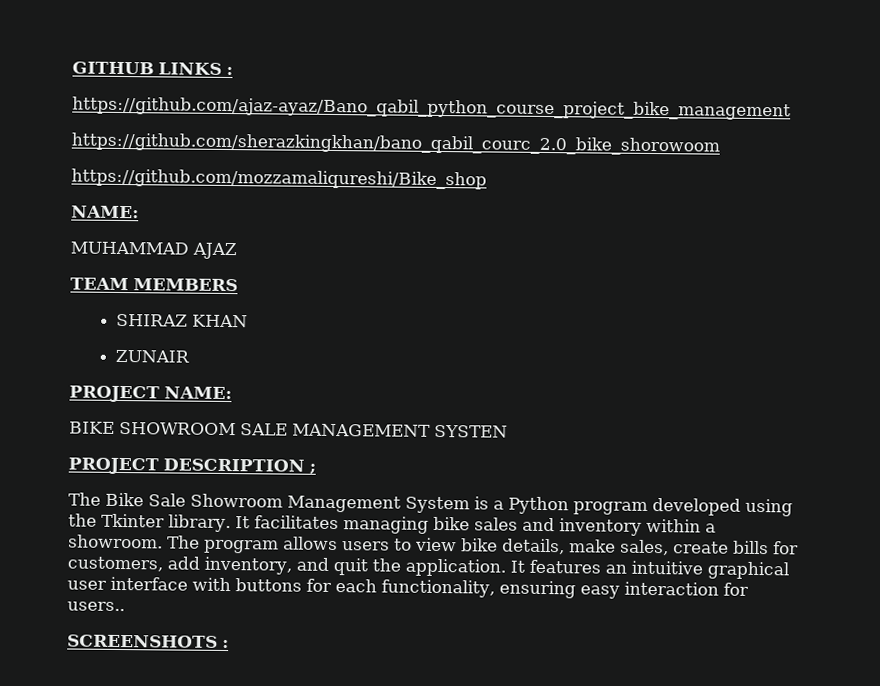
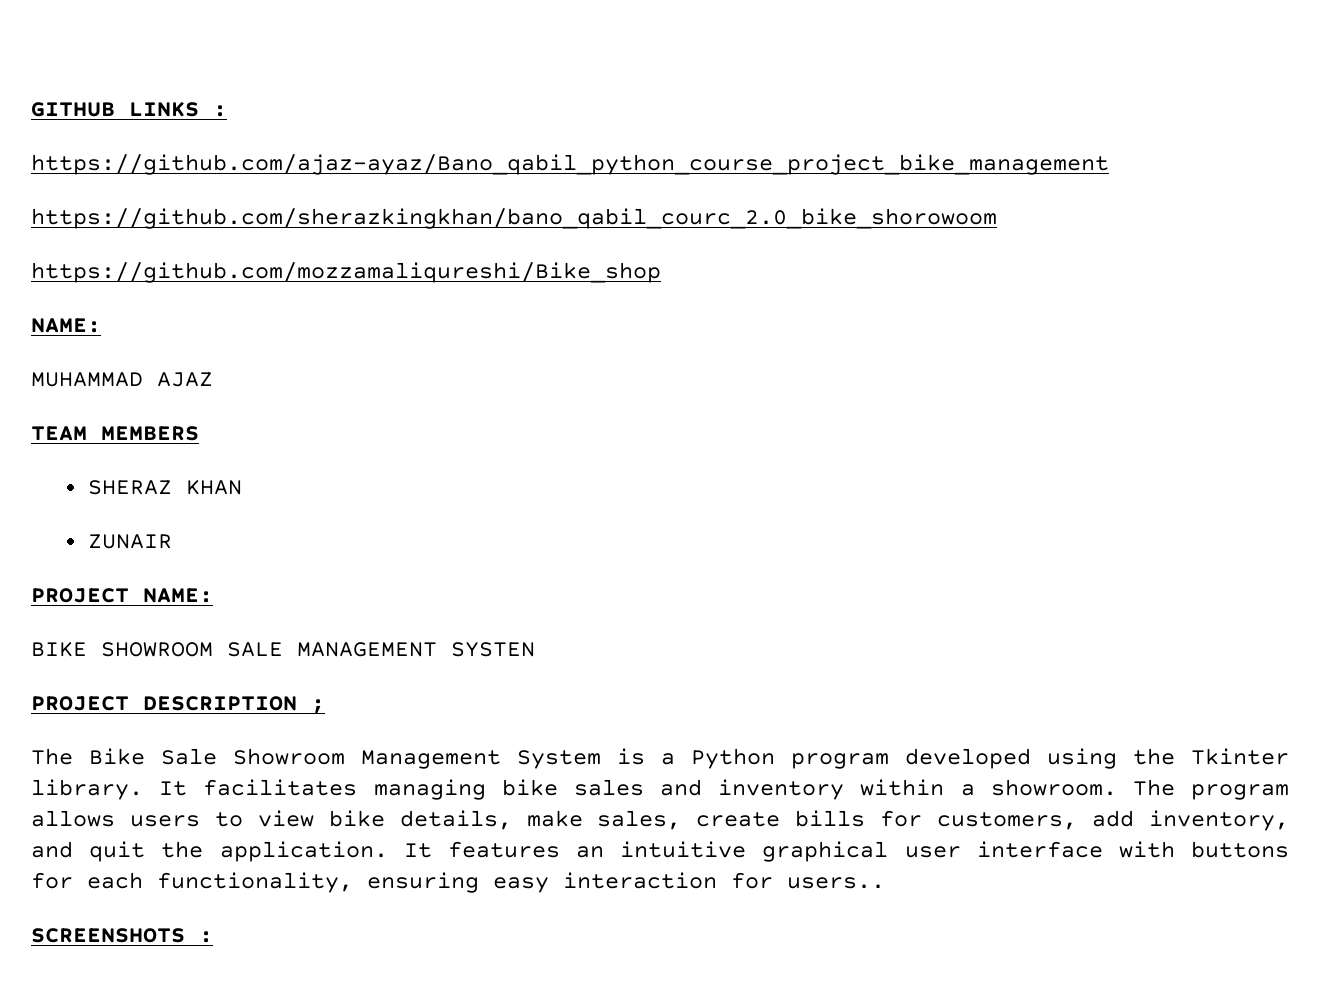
- SHIRAZ KHAN
+ SHERAZ KHAN

